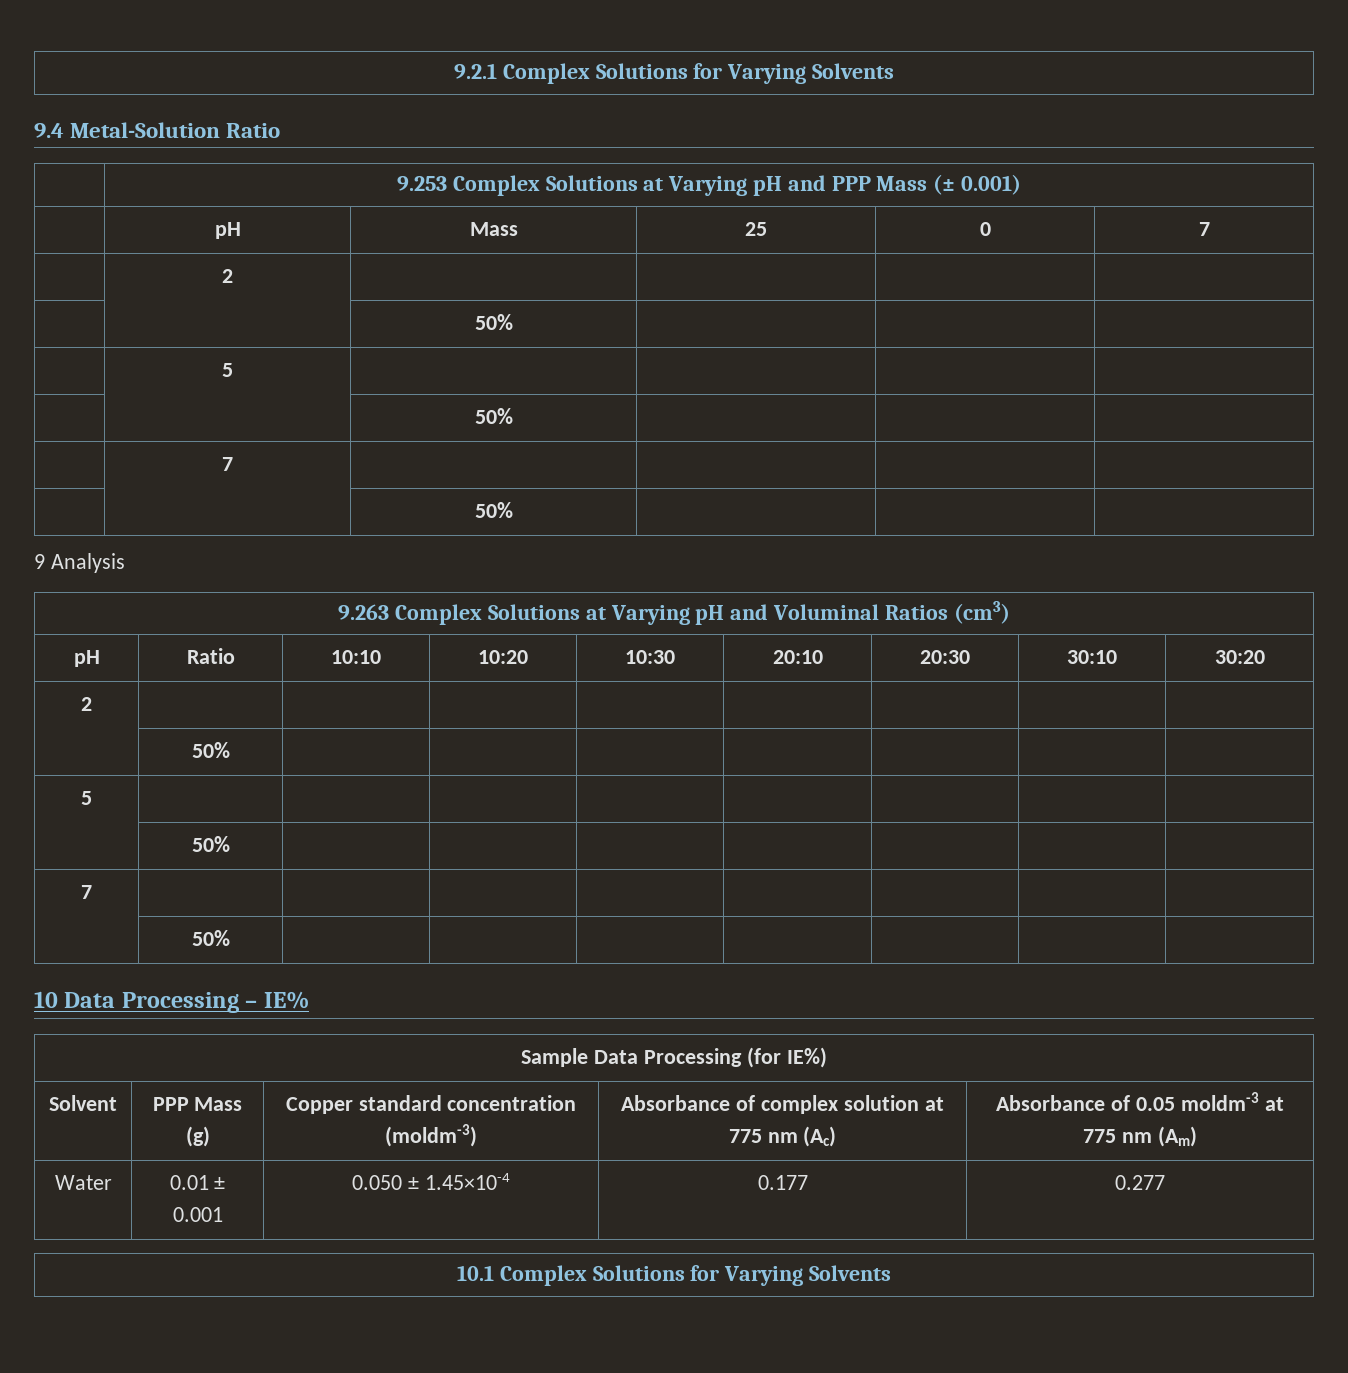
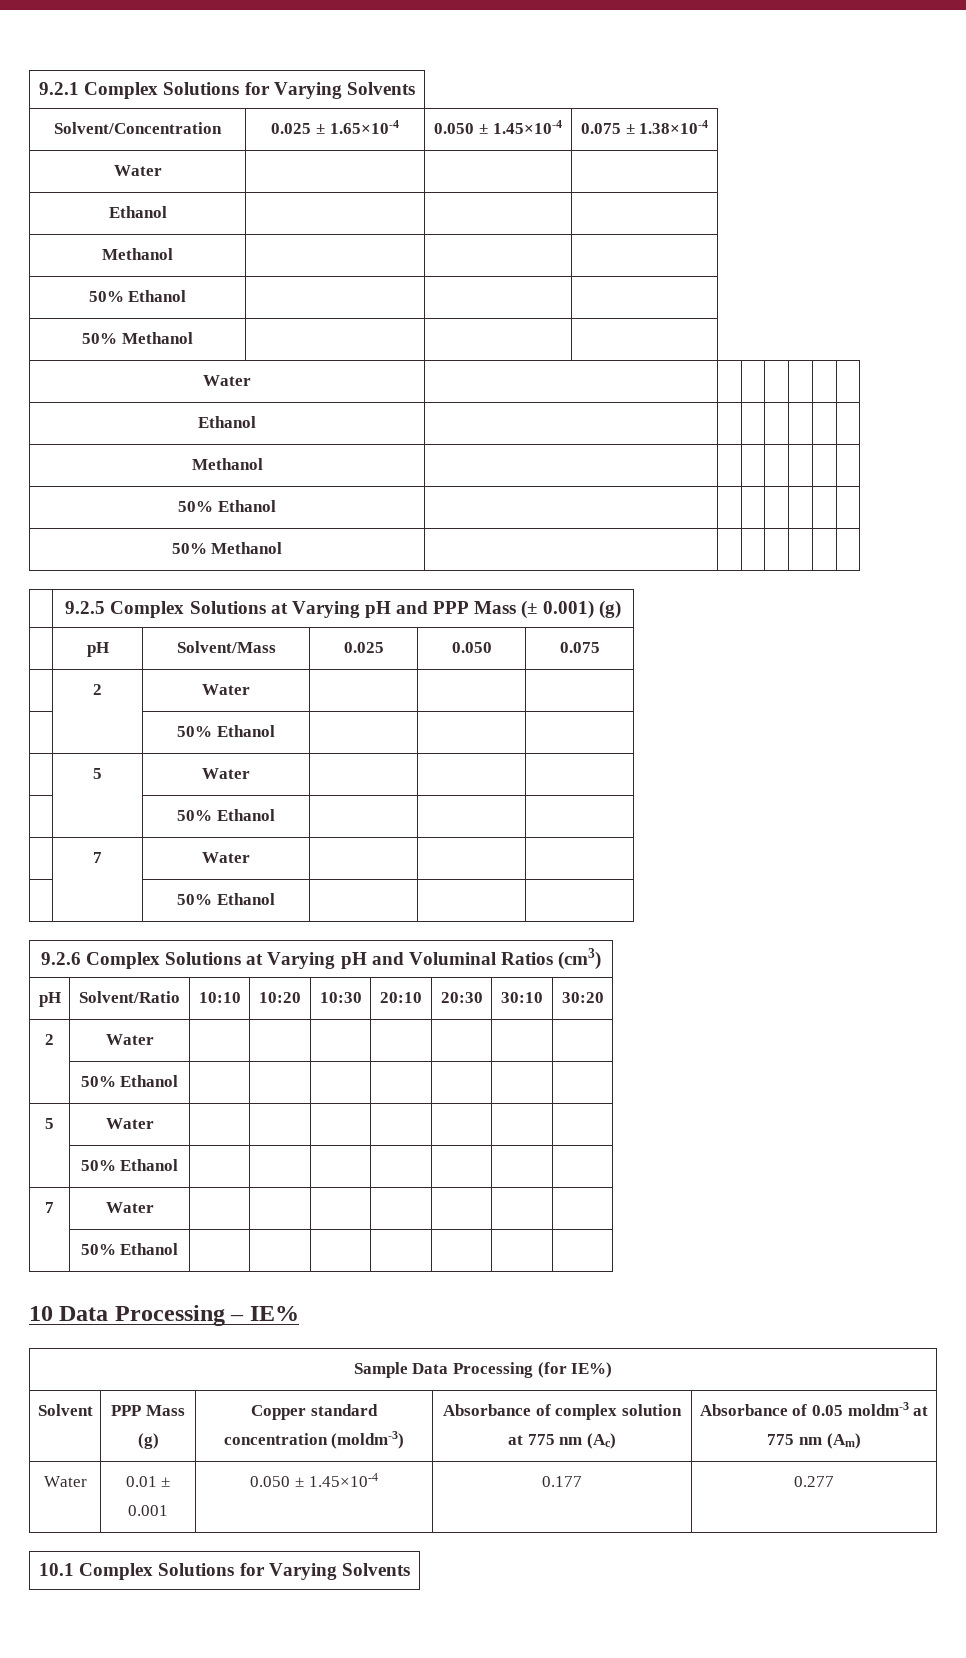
- 9.4 Metal-Solution Ratio
- | 9.253 Complex Solutions at Varying pH and PPP Mass (± 0.001)
- | pH | Mass | 25 | 0 | 7
- | 2 | | | |
- | | 50% | | |
- | 5 | | | |
- | | 50% | | |
- | 7 | | | |
- | | 50% | | |
- 9 Analysis
- 9.263 Complex Solutions at Varying pH and Voluminal Ratios (cm3)
+ Solvent/Concentration | 0.025 ± 1.65×10-4 | 0.050 ± 1.45×10-4 | 0.075 ± 1.38×10-4
+ Water | | |
+ Ethanol | | |
+ Methanol | | |
+ 50% Ethanol | | |
+ 50% Methanol | | |
+ Water | | | | | | |
+ Ethanol | | | | | | |
+ Methanol | | | | | | |
+ 50% Ethanol | | | | | | |
+ 50% Methanol | | | | | | |
+ | 9.2.5 Complex Solutions at Varying pH and PPP Mass (± 0.001) (g)
+ | pH | Solvent/Mass | 0.025 | 0.050 | 0.075
+ | 2 | Water | | |
+ | | 50% Ethanol | | |
+ | 5 | Water | | |
+ | | 50% Ethanol | | |
+ | 7 | Water | | |
+ | | 50% Ethanol | | |
+ 9.2.6 Complex Solutions at Varying pH and Voluminal Ratios (cm3)
- pH | Ratio | 10:10 | 10:20 | 10:30 | 20:10 | 20:30 | 30:10 | 30:20
+ pH | Solvent/Ratio | 10:10 | 10:20 | 10:30 | 20:10 | 20:30 | 30:10 | 30:20
- 2 | | | | | | | |
- | 50% | | | | | | |
- 5 | | | | | | | |
- | 50% | | | | | | |
- 7 | | | | | | | |
- | 50% | | | | | | |
+ 2 | Water | | | | | | |
+ | 50% Ethanol | | | | | | |
+ 5 | Water | | | | | | |
+ | 50% Ethanol | | | | | | |
+ 7 | Water | | | | | | |
+ | 50% Ethanol | | | | | | |

